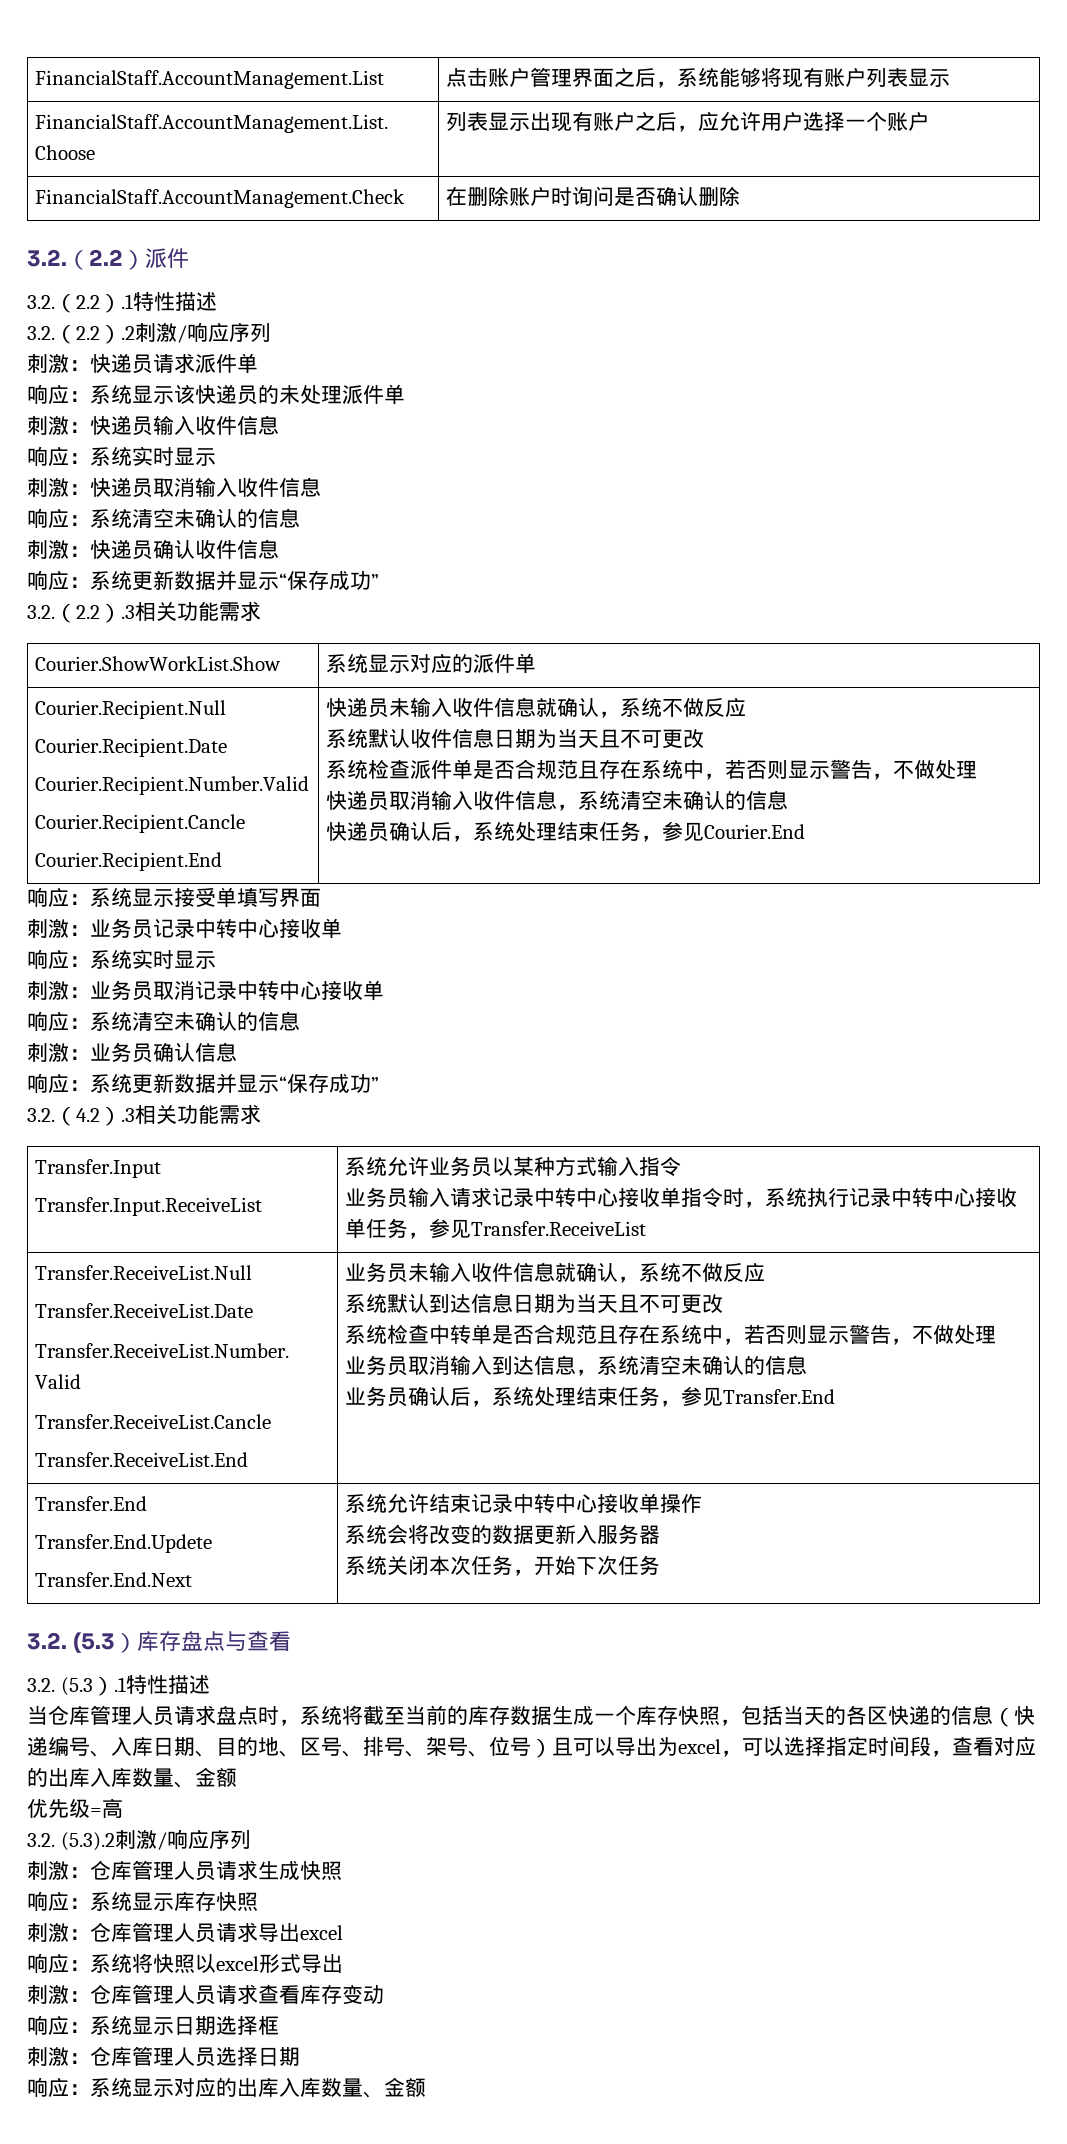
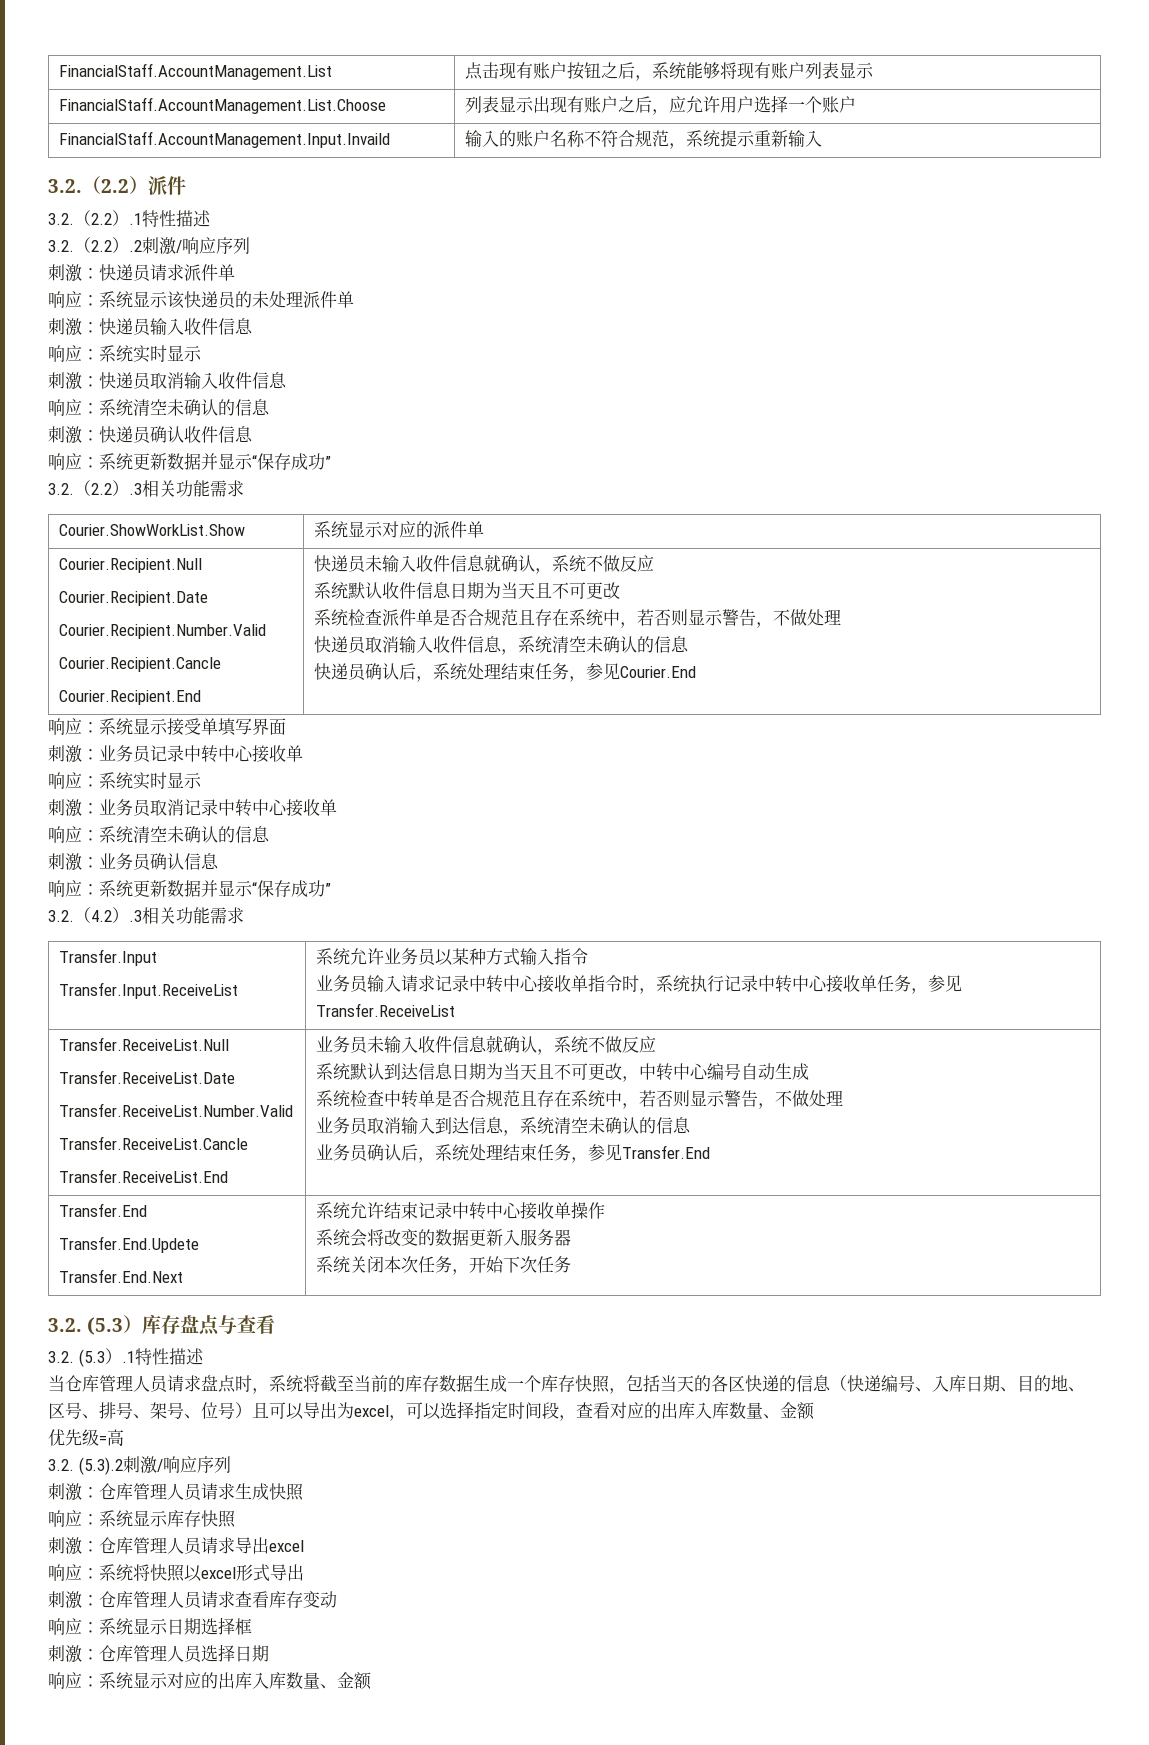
- FinancialStaff.AccountManagement.List | 点击账户管理界面之后，系统能够将现有账户列表显示
+ FinancialStaff.AccountManagement.List | 点击现有账户按钮之后，系统能够将现有账户列表显示
- FinancialStaff.AccountManagement.Check | 在删除账户时询问是否确认删除
+ FinancialStaff.AccountManagement.Input.Invaild | 输入的账户名称不符合规范，系统提示重新输入
- 系统默认到达信息日期为当天且不可更改
+ 系统默认到达信息日期为当天且不可更改，中转中心编号自动生成

